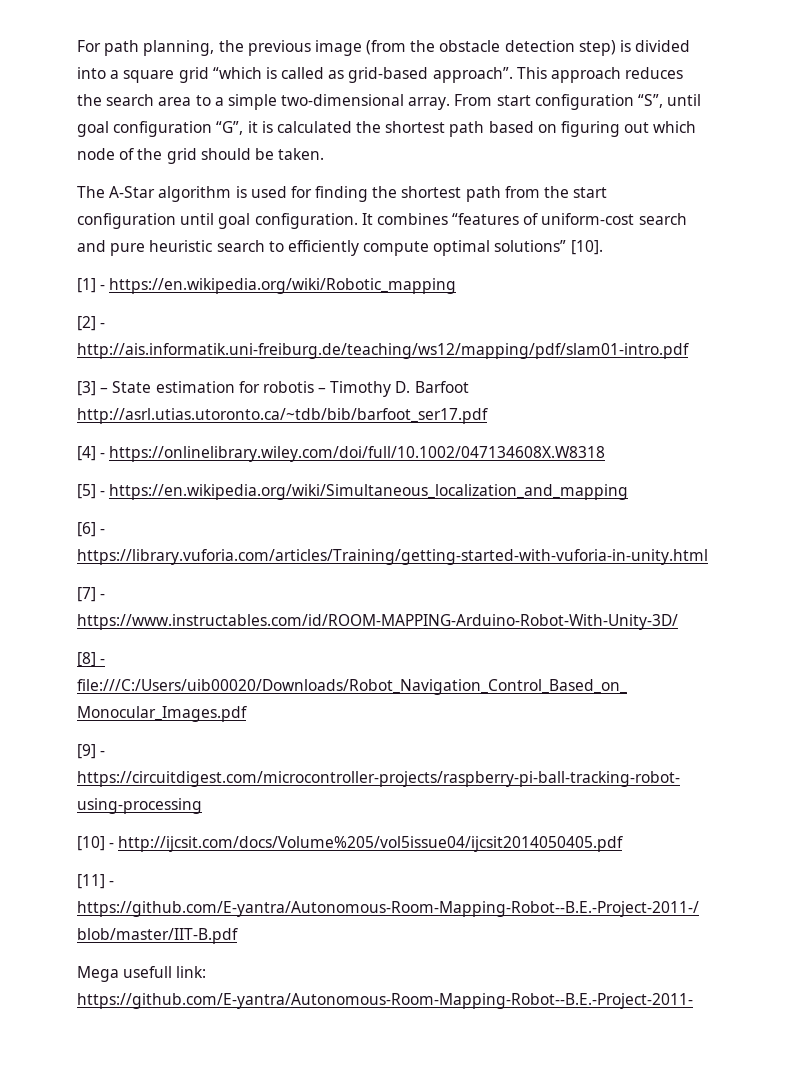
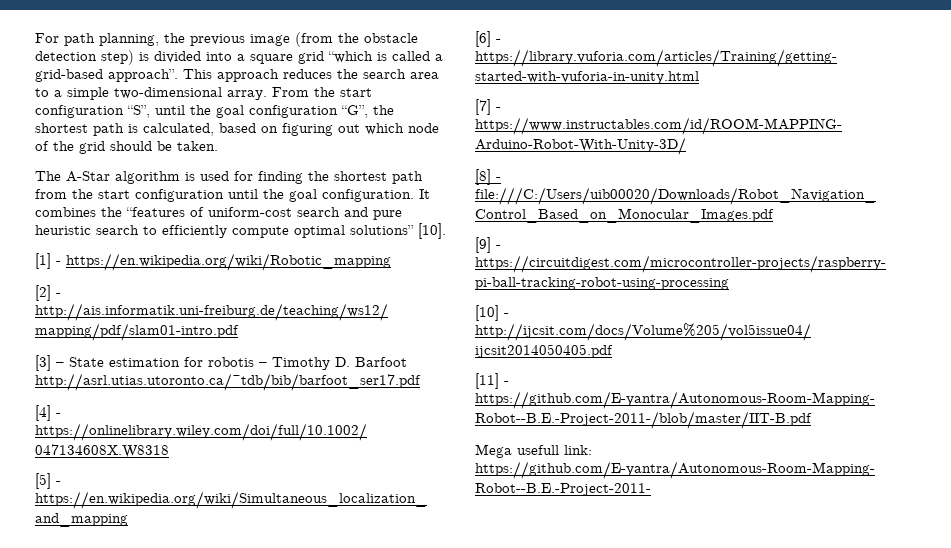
- For path planning, the previous image (from the obstacle detection step) is divided into a square grid “which is called as grid-based approach”.
+ For path planning, the previous image (from the obstacle detection step) is divided into a square grid “which is called a grid-based approach”.
- From start configuration “S”, until goal configuration “G”, it is calculated the shortest path based on figuring out which node of the grid should be taken.
+ From the start configuration “S”, until the goal configuration “G”, the shortest path is calculated, based on figuring out which node of the grid should be taken.
- The A-Star algorithm is used for finding the shortest path from the start configuration until goal configuration.
+ The A-Star algorithm is used for finding the shortest path from the start configuration until the goal configuration.
- It combines “features of uniform-cost search and pure heuristic search to efficiently compute optimal solutions” [10].
+ It combines the “features of uniform-cost search and pure heuristic search to efficiently compute optimal solutions” [10].

